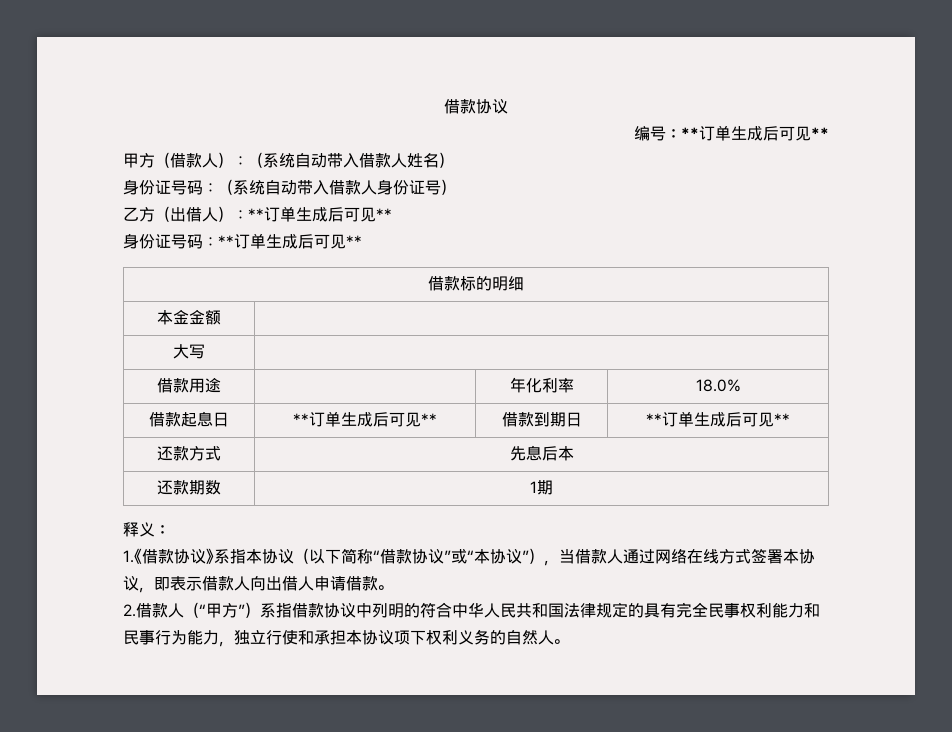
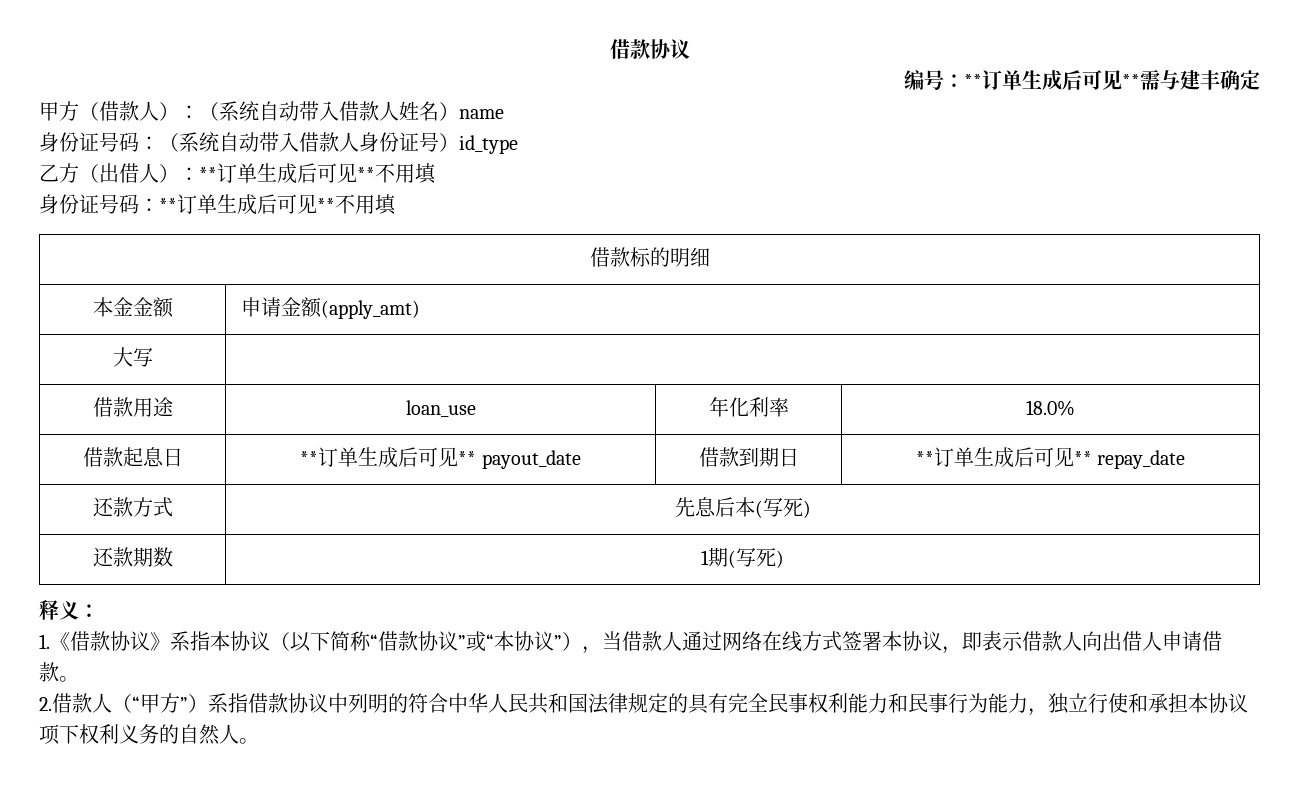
- 编号：**订单生成后可见**
+ 编号：**订单生成后可见**需与建丰确定
- 甲方（借款人）：（系统自动带入借款人姓名）
+ 甲方（借款人）：（系统自动带入借款人姓名）name
- 身份证号码：（系统自动带入借款人身份证号）
+ 身份证号码：（系统自动带入借款人身份证号）id_type
- 乙方（出借人）：**订单生成后可见**
+ 乙方（出借人）：**订单生成后可见**不用填
- 身份证号码：**订单生成后可见**
+ 身份证号码：**订单生成后可见**不用填
- 本金金额 |
+ 本金金额 | 申请金额(apply_amt)
- 借款用途 | | 年化利率 | 18.0%
+ 借款用途 | loan_use | 年化利率 | 18.0%
- 借款起息日 | **订单生成后可见** | 借款到期日 | **订单生成后可见**
+ 借款起息日 | **订单生成后可见** payout_date | 借款到期日 | **订单生成后可见** repay_date
- 还款方式 | 先息后本
+ 还款方式 | 先息后本(写死)
- 还款期数 | 1期
+ 还款期数 | 1期(写死)

